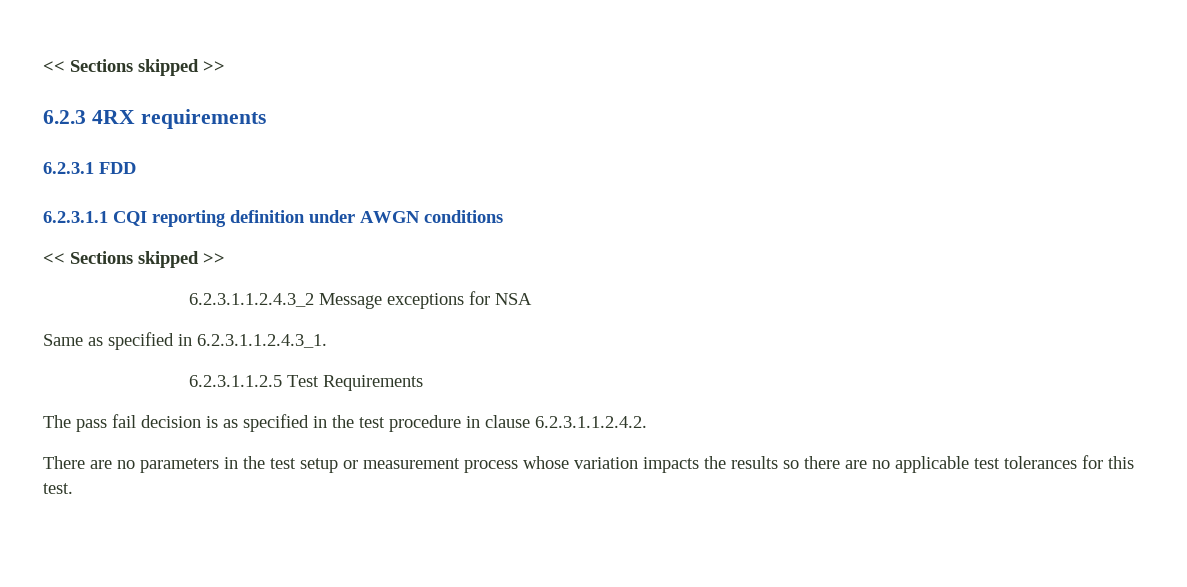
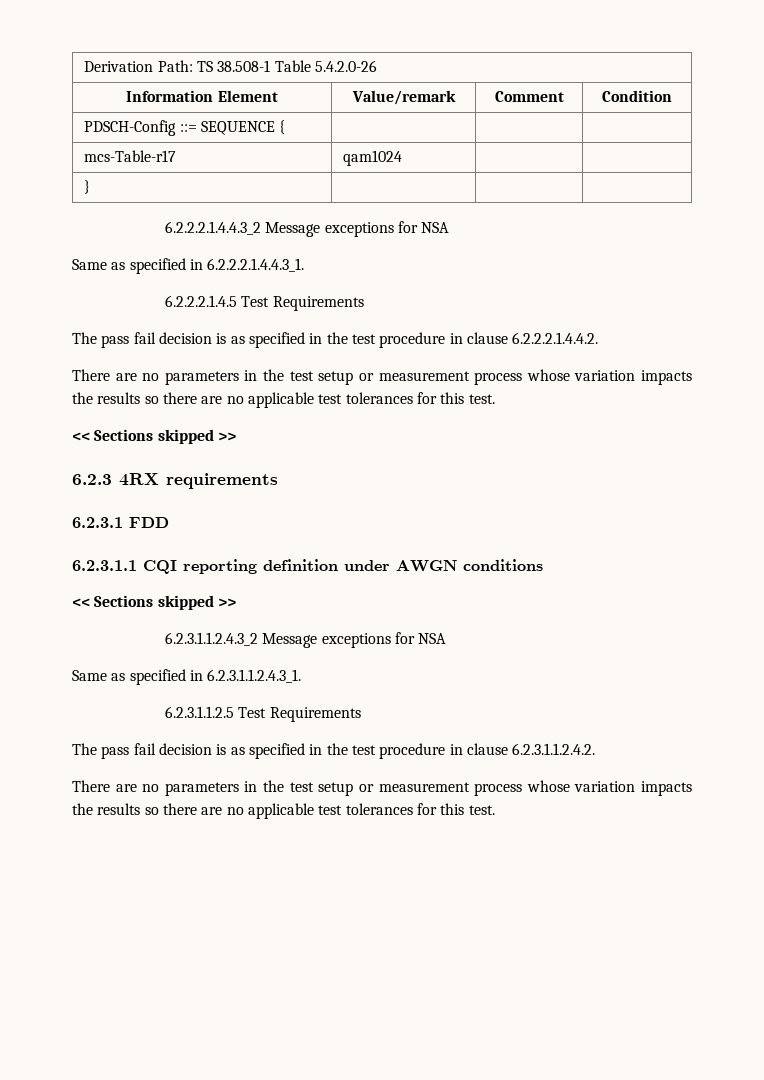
+ Derivation Path: TS 38.508-1 Table 5.4.2.0-26
+ Information Element | Value/remark | Comment | Condition
+ PDSCH-Config ::= SEQUENCE { | | |
+ mcs-Table-r17 | qam1024 | |
+ } | | |
+ 6.2.2.2.1.4.4.3_2 Message exceptions for NSA
+ Same as specified in 6.2.2.2.1.4.4.3_1.
+ 6.2.2.2.1.4.5 Test Requirements
+ The pass fail decision is as specified in the test procedure in clause 6.2.2.2.1.4.4.2.
+ There are no parameters in the test setup or measurement process whose variation impacts the results so there are no applicable test tolerances for this test.

